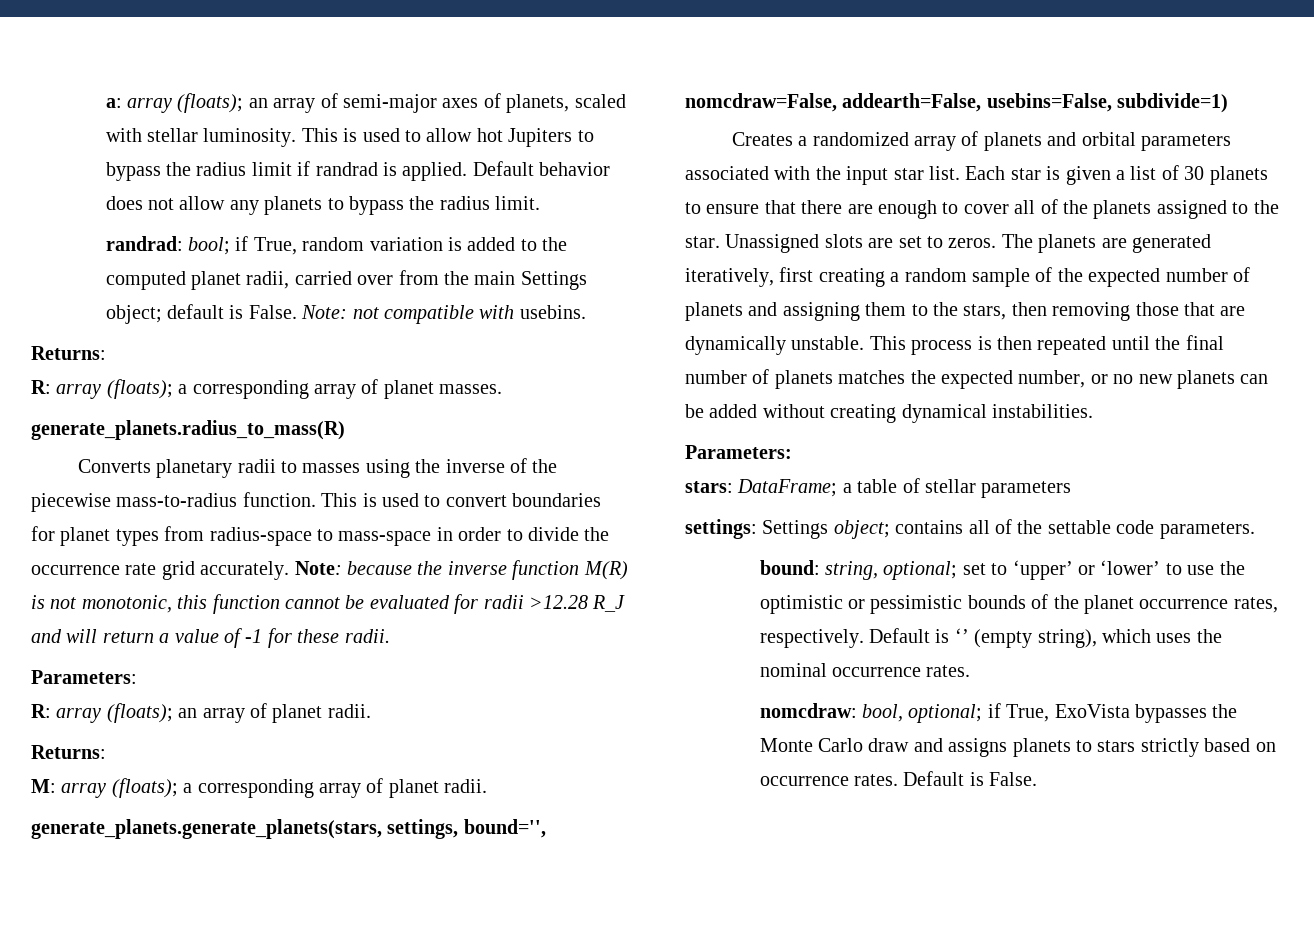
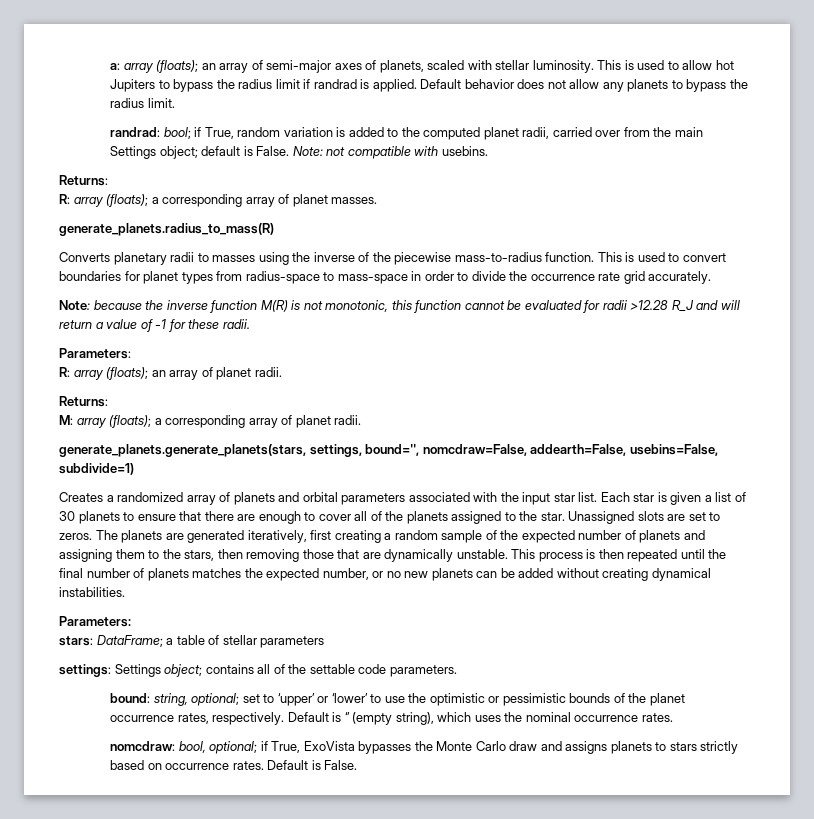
- This is used to convert boundaries for planet types from radius-space to mass-space in order to divide the occurrence rate grid accurately. Note: because the inverse function M(R) is not monotonic, this function cannot be evaluated for radii >12.28 R_J and will return a value of -1 for these radii.
+ This is used to convert boundaries for planet types from radius-space to mass-space in order to divide the occurrence rate grid accurately.
+ Note: because the inverse function M(R) is not monotonic, this function cannot be evaluated for radii >12.28 R_J and will return a value of -1 for these radii.

